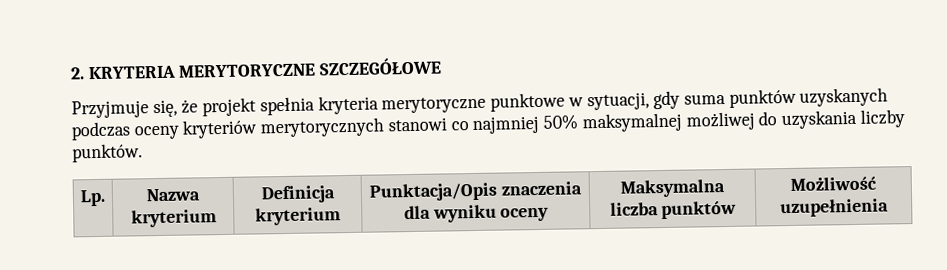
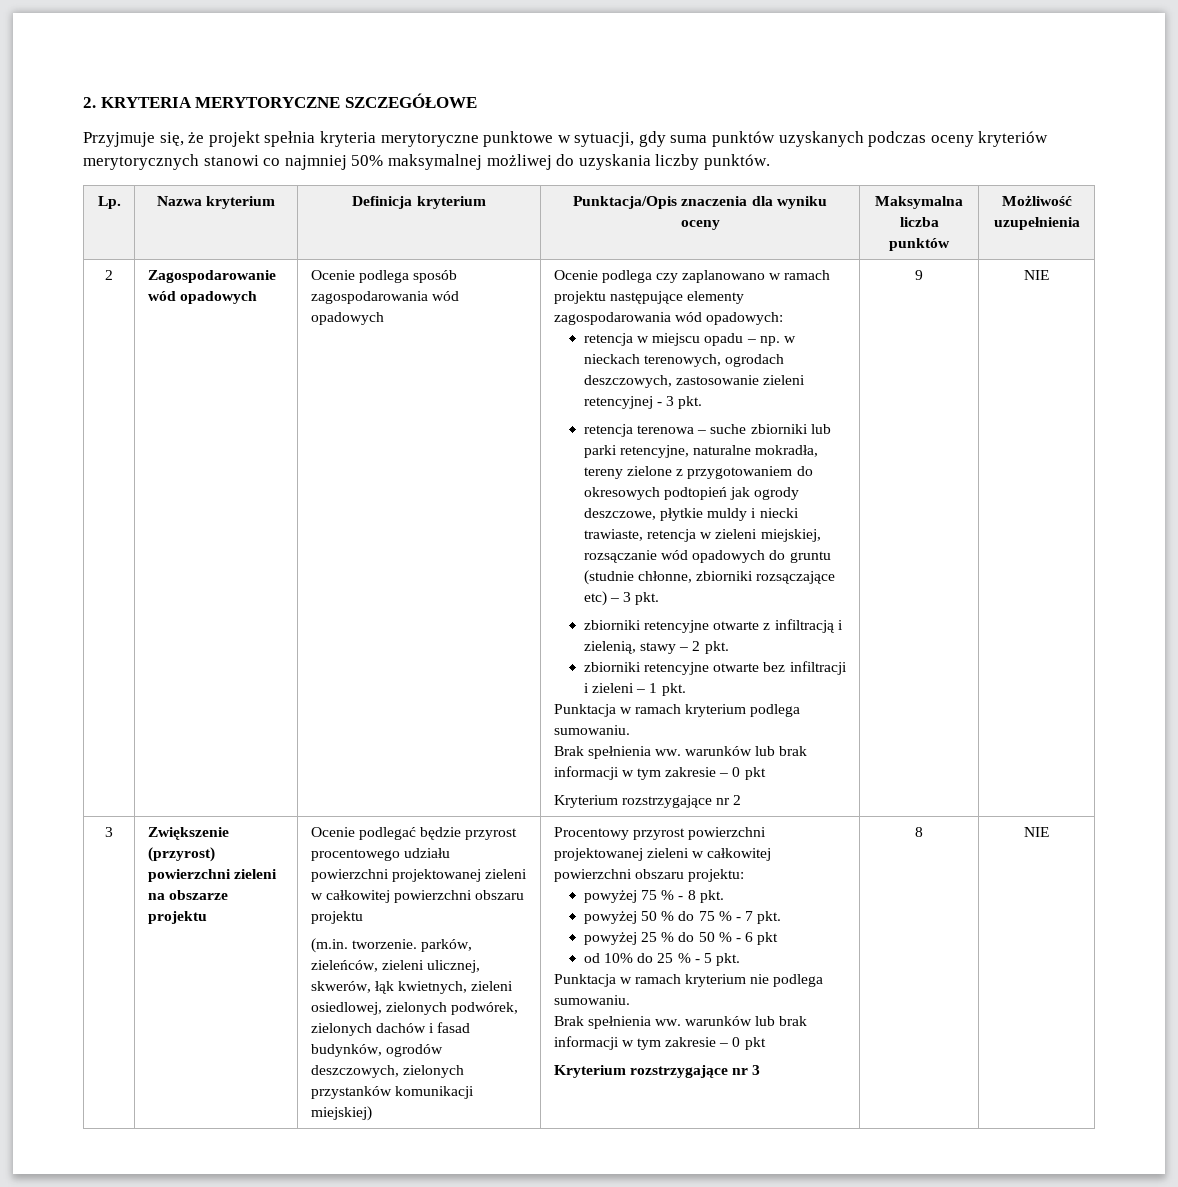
+ 2 | Zagospodarowanie wód opadowych | Ocenie podlega sposób zagospodarowania wód opadowych | Ocenie podlega czy zaplanowano w ramach projektu następujące elementy zagospodarowania wód opadowych:
+ retencja w miejscu opadu – np. w nieckach terenowych, ogrodach deszczowych, zastosowanie zieleni retencyjnej - 3 pkt.
+ retencja terenowa – suche zbiorniki lub parki retencyjne, naturalne mokradła, tereny zielone z przygotowaniem do okresowych podtopień jak ogrody deszczowe, płytkie muldy i niecki trawiaste, retencja w zieleni miejskiej, rozsączanie wód opadowych do gruntu (studnie chłonne, zbiorniki rozsączające etc) – 3 pkt.
+ zbiorniki retencyjne otwarte z infiltracją i zielenią, stawy – 2 pkt.
+ zbiorniki retencyjne otwarte bez infiltracji i zieleni – 1 pkt.
+ Punktacja w ramach kryterium podlega sumowaniu.
+ Brak spełnienia ww. warunków lub brak informacji w tym zakresie – 0 pkt
+ Kryterium rozstrzygające nr 2 | 9 | NIE
+ 3 | Zwiększenie (przyrost) powierzchni zieleni na obszarze projektu | Ocenie podlegać będzie przyrost procentowego udziału powierzchni projektowanej zieleni w całkowitej powierzchni obszaru projektu
+ (m.in. tworzenie. parków, zieleńców, zieleni ulicznej, skwerów, łąk kwietnych, zieleni osiedlowej, zielonych podwórek, zielonych dachów i fasad budynków, ogrodów deszczowych, zielonych przystanków komunikacji miejskiej) | Procentowy przyrost powierzchni projektowanej zieleni w całkowitej powierzchni obszaru projektu:
+ powyżej 75 % - 8 pkt.
+ powyżej 50 % do 75 % - 7 pkt.
+ powyżej 25 % do 50 % - 6 pkt
+ od 10% do 25 % - 5 pkt.
+ Punktacja w ramach kryterium nie podlega sumowaniu.
+ Brak spełnienia ww. warunków lub brak informacji w tym zakresie – 0 pkt
+ Kryterium rozstrzygające nr 3 | 8 | NIE

